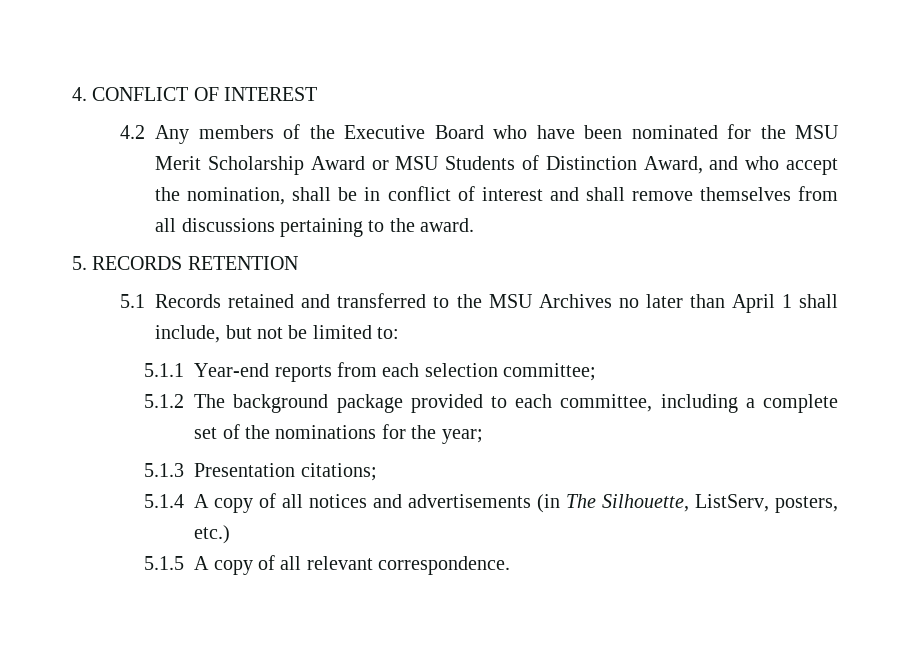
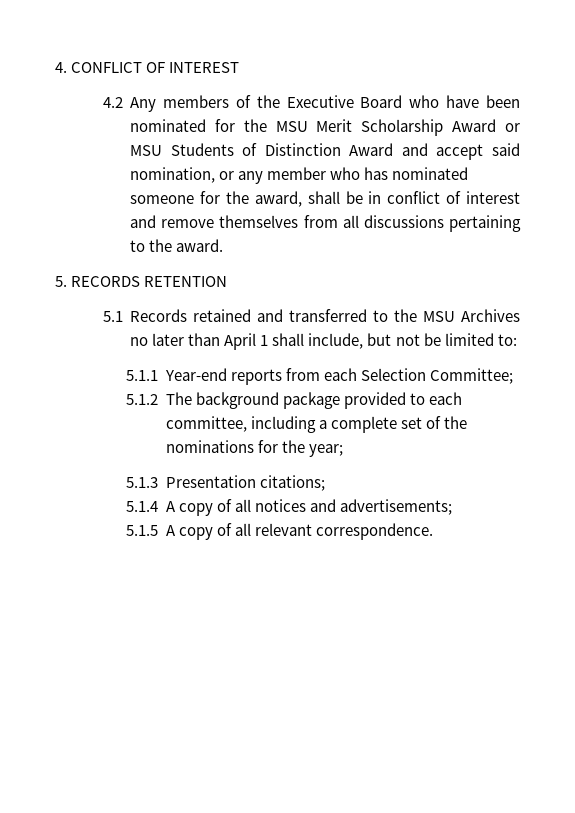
- 4.2 Any members of the Executive Board who have been nominated for the MSU Merit Scholarship Award or MSU Students of Distinction Award, and who accept the nomination, shall be in conflict of interest and shall remove themselves from all discussions pertaining to the award.
+ 4.2 Any members of the Executive Board who have been nominated for the MSU Merit Scholarship Award or MSU Students of Distinction Award and accept said nomination, or any member who has nominated someone for the award, shall be in conflict of interest and remove themselves from all discussions pertaining to the award.
- 5.1.1 Year-end reports from each selection committee;
+ 5.1.1 Year-end reports from each Selection Committee;
- 5.1.4 A copy of all notices and advertisements (in The Silhouette, ListServ, posters, etc.)
+ 5.1.4 A copy of all notices and advertisements;

